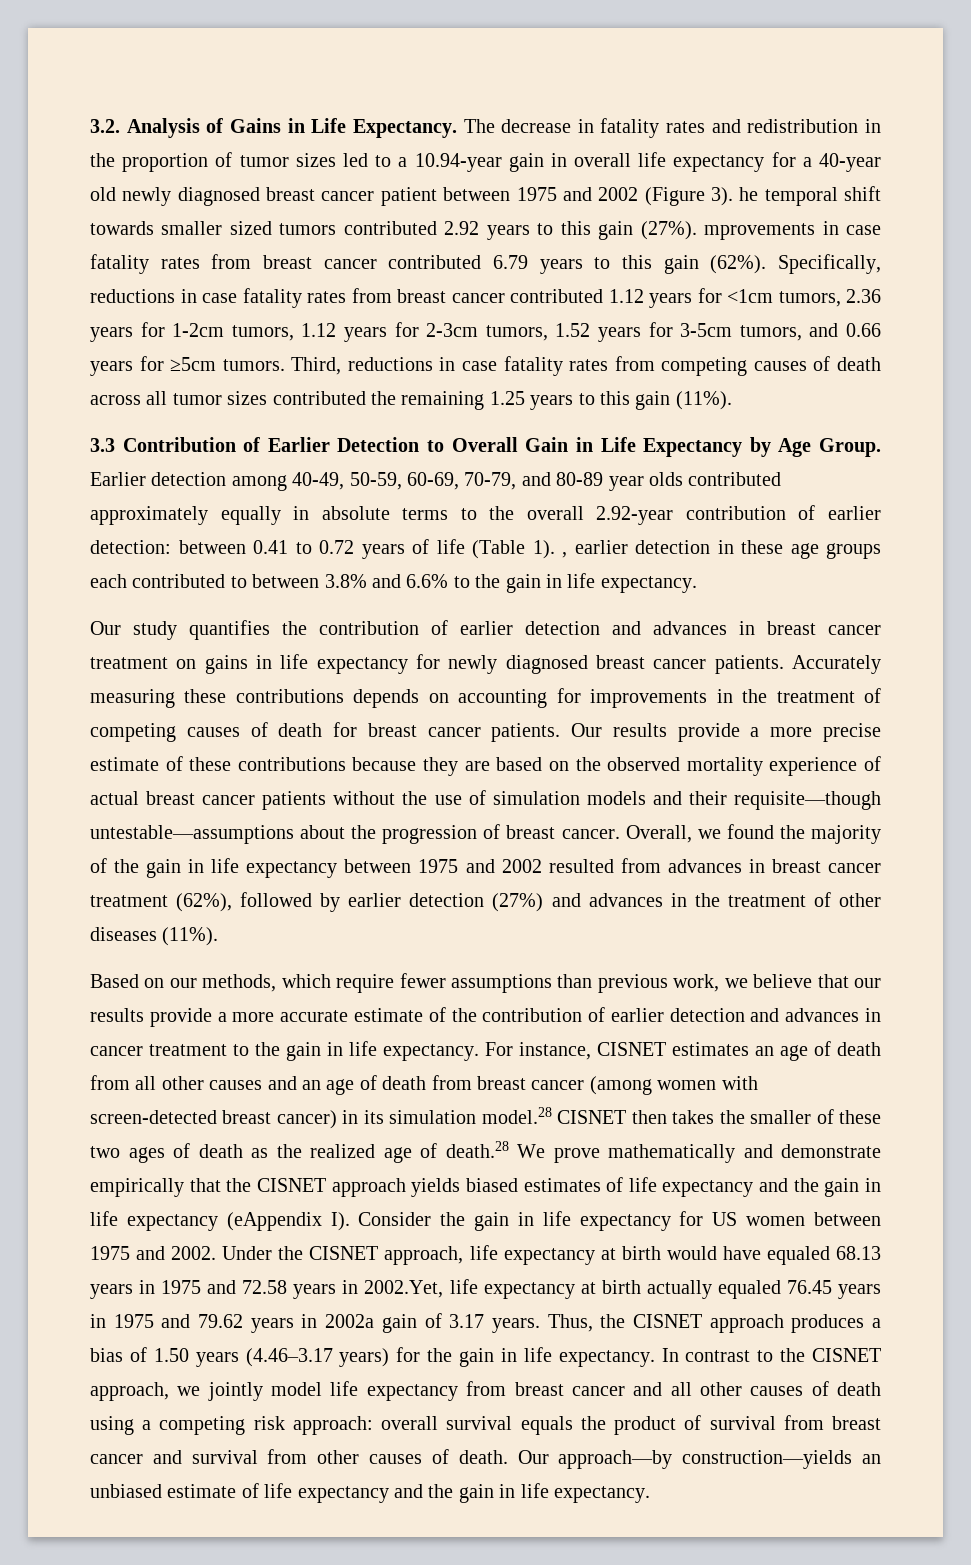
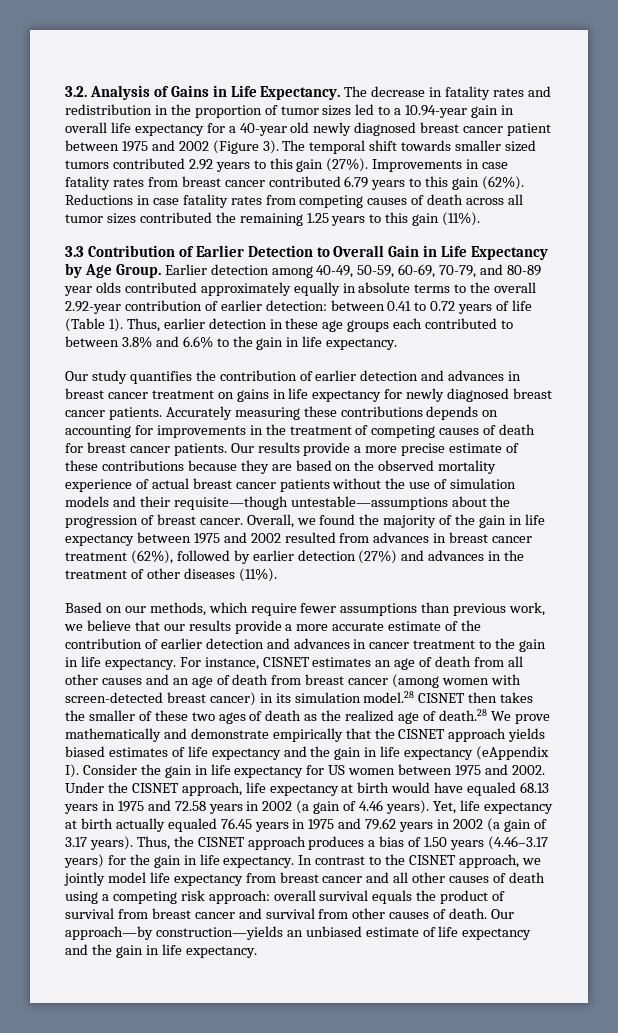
- The decrease in fatality rates and redistribution in the proportion of tumor sizes led to a 10.94-year gain in overall life expectancy for a 40-year old newly diagnosed breast cancer patient between 1975 and 2002 (Figure 3). he temporal shift towards smaller sized tumors contributed 2.92 years to this gain (27%). mprovements in case fatality rates from breast cancer contributed 6.79 years to this gain (62%).
+ The decrease in fatality rates and redistribution in the proportion of tumor sizes led to a 10.94-year gain in overall life expectancy for a 40-year old newly diagnosed breast cancer patient between 1975 and 2002 (Figure 3). The temporal shift towards smaller sized tumors contributed 2.92 years to this gain (27%). Improvements in case fatality rates from breast cancer contributed 6.79 years to this gain (62%).
- Specifically, reductions in case fatality rates from breast cancer contributed 1.12 years for <1cm tumors, 2.36 years for 1-2cm tumors, 1.12 years for 2-3cm tumors, 1.52 years for 3-5cm tumors, and 0.66 years for ≥5cm tumors. Third, reductions in case fatality rates from competing causes of death across all tumor sizes contributed the remaining 1.25 years to this gain (11%).
+ Reductions in case fatality rates from competing causes of death across all tumor sizes contributed the remaining 1.25 years to this gain (11%).
- Earlier detection among 40-49, 50-59, 60-69, 70-79, and 80-89 year olds contributed approximately equally in absolute terms to the overall 2.92-year contribution of earlier detection: between 0.41 to 0.72 years of life (Table 1). , earlier detection in these age groups each contributed to between 3.8% and 6.6% to the gain in life expectancy.
+ Earlier detection among 40-49, 50-59, 60-69, 70-79, and 80-89 year olds contributed approximately equally in absolute terms to the overall 2.92-year contribution of earlier detection: between 0.41 to 0.72 years of life (Table 1). Thus, earlier detection in these age groups each contributed to between 3.8% and 6.6% to the gain in life expectancy.
- Under the CISNET approach, life expectancy at birth would have equaled 68.13 years in 1975 and 72.58 years in 2002.Yet, life expectancy at birth actually equaled 76.45 years in 1975 and 79.62 years in 2002a gain of 3.17 years.
+ Under the CISNET approach, life expectancy at birth would have equaled 68.13 years in 1975 and 72.58 years in 2002 (a gain of 4.46 years). Yet, life expectancy at birth actually equaled 76.45 years in 1975 and 79.62 years in 2002 (a gain of 3.17 years).

